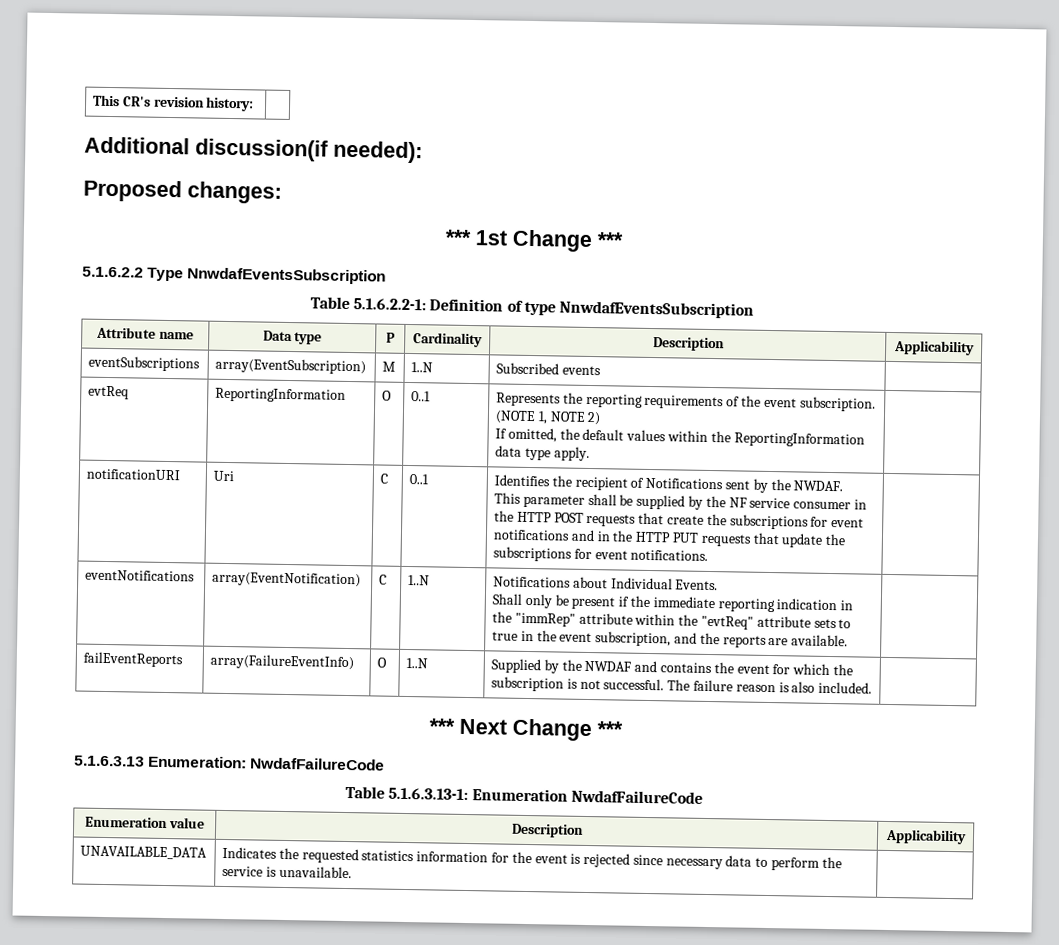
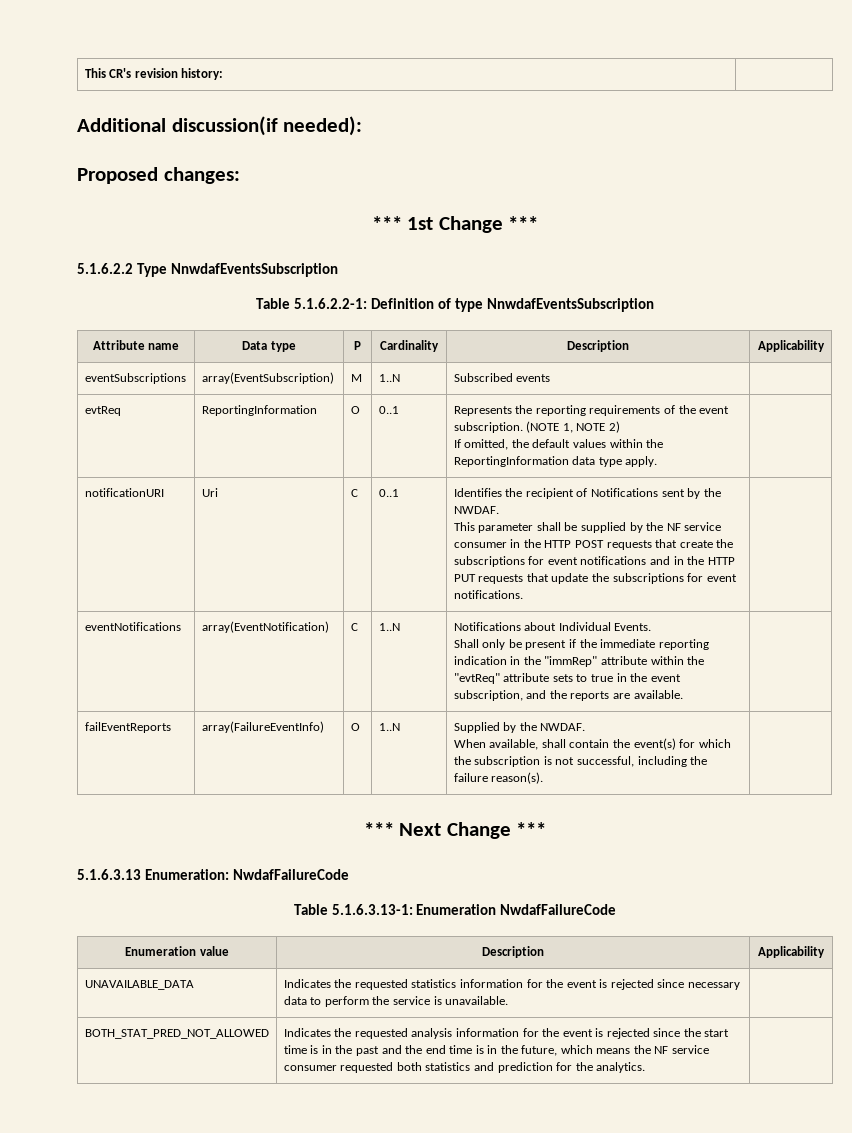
- failEventReports | array(FailureEventInfo) | O | 1..N | Supplied by the NWDAF and contains the event for which the subscription is not successful. The failure reason is also included. |
+ failEventReports | array(FailureEventInfo) | O | 1..N | Supplied by the NWDAF.
+ When available, shall contain the event(s) for which the subscription is not successful, including the failure reason(s). |
+ BOTH_STAT_PRED_NOT_ALLOWED | Indicates the requested analysis information for the event is rejected since the start time is in the past and the end time is in the future, which means the NF service consumer requested both statistics and prediction for the analytics.

